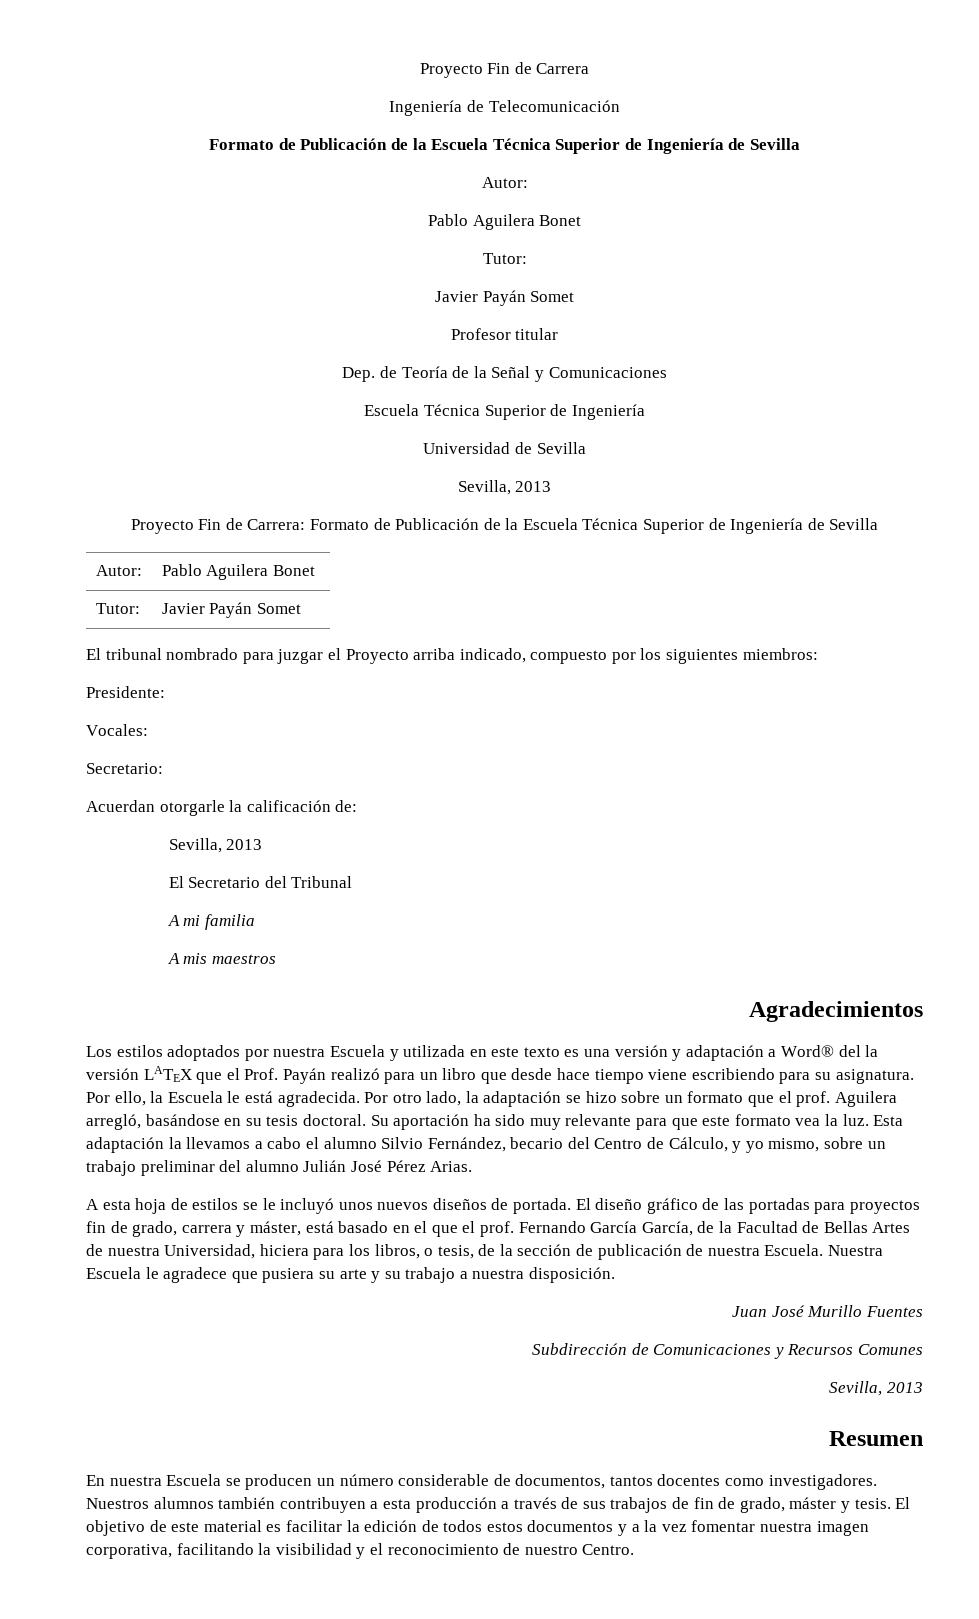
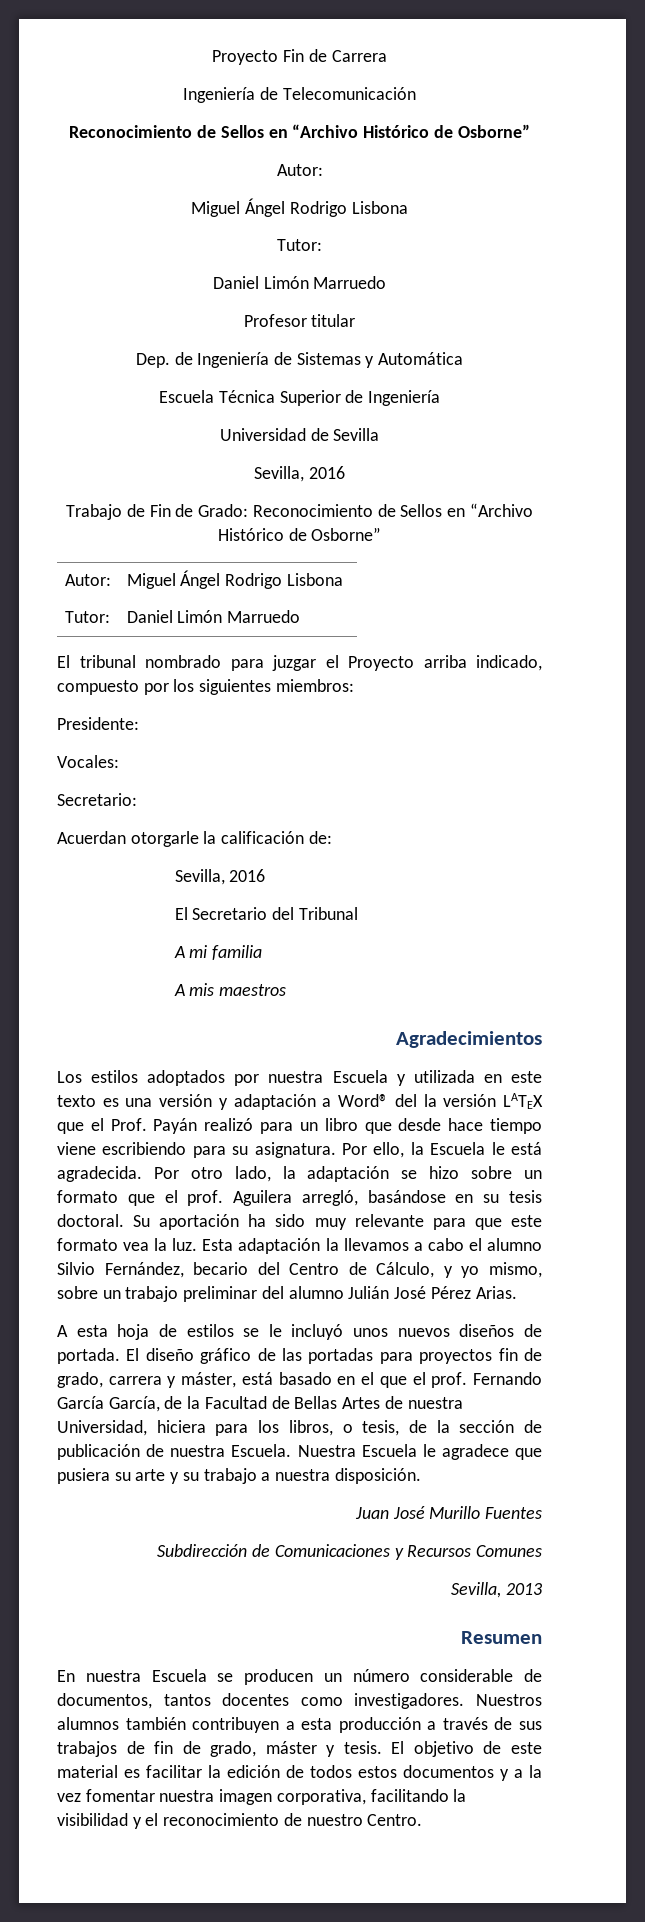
  Ingeniería de Telecomunicación
- Formato de Publicación de la Escuela Técnica Superior de Ingeniería de Sevilla
+ Reconocimiento de Sellos en “Archivo Histórico de Osborne”
  Autor:
- Pablo Aguilera Bonet
+ Miguel Ángel Rodrigo Lisbona
  Tutor:
- Javier Payán Somet
+ Daniel Limón Marruedo
  Profesor titular
- Dep. de Teoría de la Señal y Comunicaciones
+ Dep. de Ingeniería de Sistemas y Automática
  Universidad de Sevilla
- Sevilla, 2013
- Proyecto Fin de Carrera: Formato de Publicación de la Escuela Técnica Superior de Ingeniería de Sevilla
- Autor: | Pablo Aguilera Bonet
- Tutor: | Javier Payán Somet
+ Sevilla, 2016
+ Trabajo de Fin de Grado: Reconocimiento de Sellos en “Archivo Histórico de Osborne”
+ Autor: | Miguel Ángel Rodrigo Lisbona
+ Tutor: | Daniel Limón Marruedo
  Acuerdan otorgarle la calificación de:
- Sevilla, 2013
+ Sevilla, 2016

